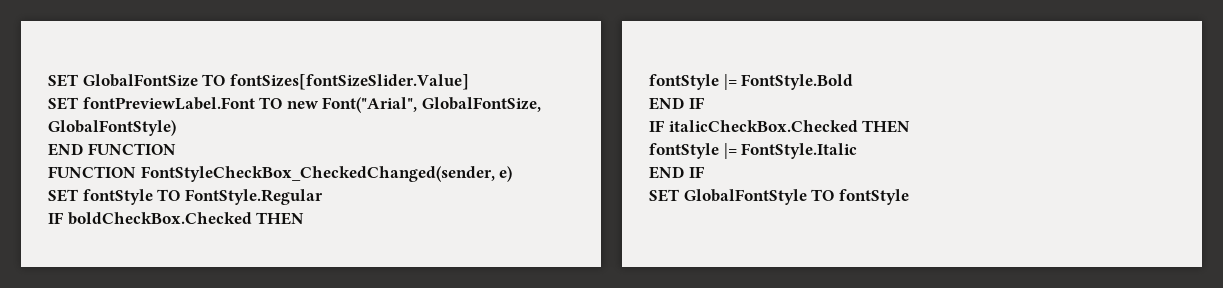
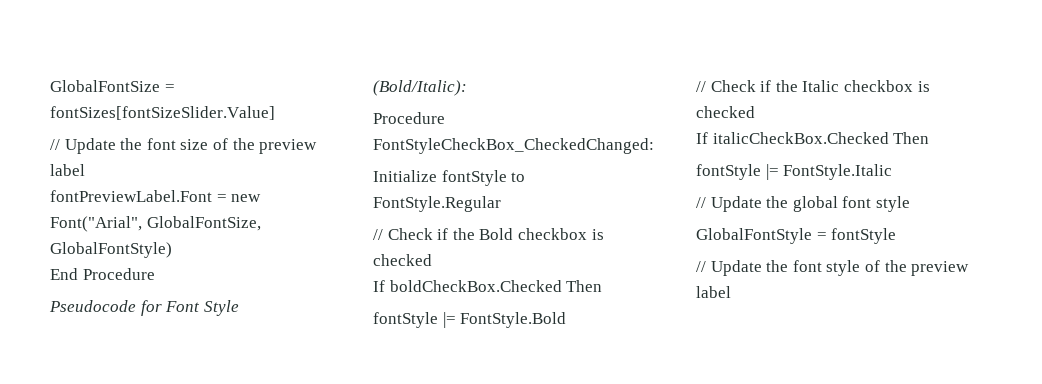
- SET GlobalFontSize TO fontSizes[fontSizeSlider.Value]
- SET fontPreviewLabel.Font TO new Font("Arial", GlobalFontSize, GlobalFontStyle)
- END FUNCTION
- FUNCTION FontStyleCheckBox_CheckedChanged(sender, e)
- SET fontStyle TO FontStyle.Regular
- IF boldCheckBox.Checked THEN
+ GlobalFontSize = fontSizes[fontSizeSlider.Value]
+ // Update the font size of the preview label
+ fontPreviewLabel.Font = new Font("Arial", GlobalFontSize, GlobalFontStyle)
+ End Procedure
+ Pseudocode for Font Style (Bold/Italic):
+ Procedure FontStyleCheckBox_CheckedChanged:
+ Initialize fontStyle to FontStyle.Regular
+ // Check if the Bold checkbox is checked
+ If boldCheckBox.Checked Then
  fontStyle |= FontStyle.Bold
- END IF
- IF italicCheckBox.Checked THEN
+ // Check if the Italic checkbox is checked
+ If italicCheckBox.Checked Then
  fontStyle |= FontStyle.Italic
- END IF
- SET GlobalFontStyle TO fontStyle
+ // Update the global font style
+ GlobalFontStyle = fontStyle
+ // Update the font style of the preview label

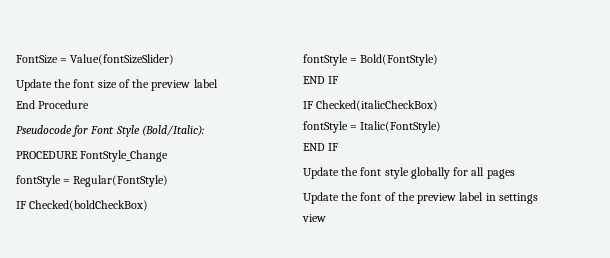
- GlobalFontSize = fontSizes[fontSizeSlider.Value]
- // Update the font size of the preview label
+ FontSize = Value(fontSizeSlider)
+ Update the font size of the preview label
- fontPreviewLabel.Font = new Font("Arial", GlobalFontSize, GlobalFontStyle)
- Procedure FontStyleCheckBox_CheckedChanged:
- Initialize fontStyle to FontStyle.Regular
- // Check if the Bold checkbox is checked
- If boldCheckBox.Checked Then
- fontStyle |= FontStyle.Bold
- // Check if the Italic checkbox is checked
- If italicCheckBox.Checked Then
- fontStyle |= FontStyle.Italic
- // Update the global font style
- GlobalFontStyle = fontStyle
- // Update the font style of the preview label
+ PROCEDURE FontStyle_Change
+ fontStyle = Regular(FontStyle)
+ IF Checked(boldCheckBox)
+ fontStyle = Bold(FontStyle)
+ END IF
+ IF Checked(italicCheckBox)
+ fontStyle = Italic(FontStyle)
+ END IF
+ Update the font style globally for all pages
+ Update the font of the preview label in settings view

